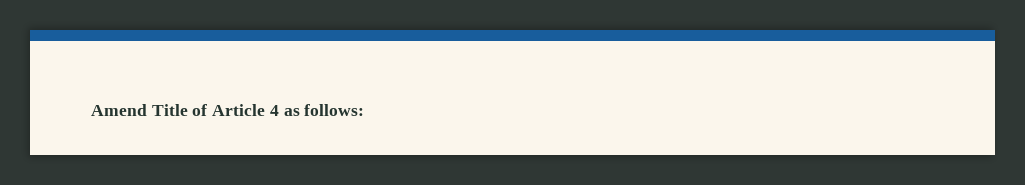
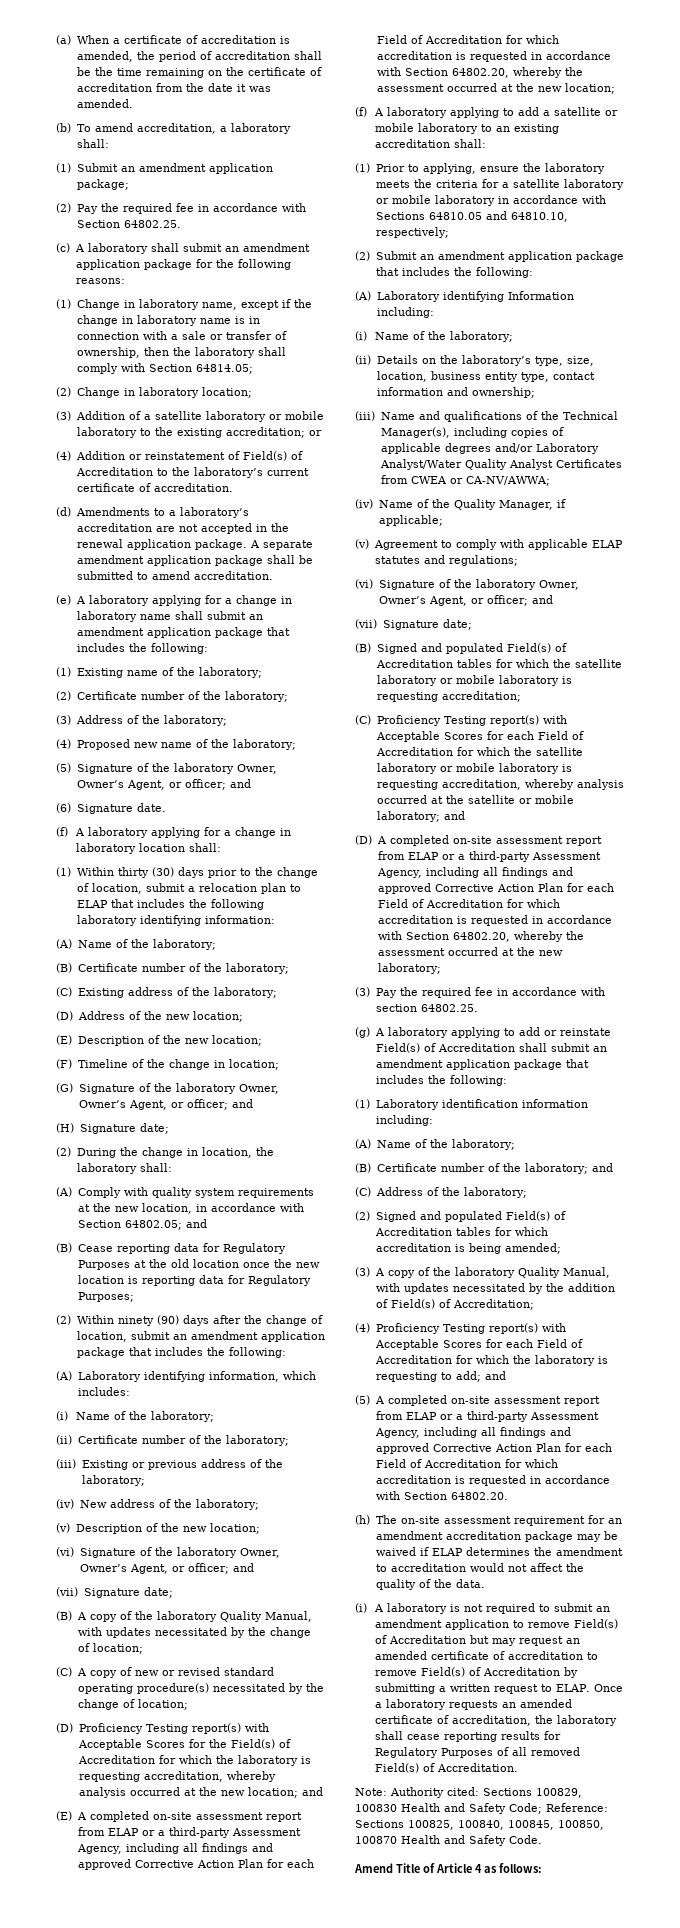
+ (a) When a certificate of accreditation is amended, the period of accreditation shall be the time remaining on the certificate of accreditation from the date it was amended.
+ (b) To amend accreditation, a laboratory shall:
+ (1) Submit an amendment application package;
+ (2) Pay the required fee in accordance with Section 64802.25.
+ (c) A laboratory shall submit an amendment application package for the following reasons:
+ (1) Change in laboratory name, except if the change in laboratory name is in connection with a sale or transfer of ownership, then the laboratory shall comply with Section 64814.05;
+ (2) Change in laboratory location;
+ (3) Addition of a satellite laboratory or mobile laboratory to the existing accreditation; or
+ (4) Addition or reinstatement of Field(s) of Accreditation to the laboratory’s current certificate of accreditation.
+ (d) Amendments to a laboratory’s accreditation are not accepted in the renewal application package. A separate amendment application package shall be submitted to amend accreditation.
+ (e) A laboratory applying for a change in laboratory name shall submit an amendment application package that includes the following:
+ (1) Existing name of the laboratory;
+ (2) Certificate number of the laboratory;
+ (3) Address of the laboratory;
+ (4) Proposed new name of the laboratory;
+ (5) Signature of the laboratory Owner, Owner’s Agent, or officer; and
+ (6) Signature date.
+ (f) A laboratory applying for a change in laboratory location shall:
+ (1) Within thirty (30) days prior to the change of location, submit a relocation plan to ELAP that includes the following laboratory identifying information:
+ (A) Name of the laboratory;
+ (B) Certificate number of the laboratory;
+ (C) Existing address of the laboratory;
+ (D) Address of the new location;
+ (E) Description of the new location;
+ (F) Timeline of the change in location;
+ (G) Signature of the laboratory Owner, Owner’s Agent, or officer; and
+ (H) Signature date;
+ (2) During the change in location, the laboratory shall:
+ (A) Comply with quality system requirements at the new location, in accordance with Section 64802.05; and
+ (B) Cease reporting data for Regulatory Purposes at the old location once the new location is reporting data for Regulatory Purposes;
+ (2) Within ninety (90) days after the change of location, submit an amendment application package that includes the following:
+ (A) Laboratory identifying information, which includes:
+ (i) Name of the laboratory;
+ (ii) Certificate number of the laboratory;
+ (iii) Existing or previous address of the laboratory;
+ (iv) New address of the laboratory;
+ (v) Description of the new location;
+ (vi) Signature of the laboratory Owner, Owner’s Agent, or officer; and
+ (vii) Signature date;
+ (B) A copy of the laboratory Quality Manual, with updates necessitated by the change of location;
+ (C) A copy of new or revised standard operating procedure(s) necessitated by the change of location;
+ (D) Proficiency Testing report(s) with Acceptable Scores for the Field(s) of Accreditation for which the laboratory is requesting accreditation, whereby analysis occurred at the new location; and
+ (E) A completed on-site assessment report from ELAP or a third-party Assessment Agency, including all findings and approved Corrective Action Plan for each Field of Accreditation for which accreditation is requested in accordance with Section 64802.20, whereby the assessment occurred at the new location;
+ (f) A laboratory applying to add a satellite or mobile laboratory to an existing accreditation shall:
+ (1) Prior to applying, ensure the laboratory meets the criteria for a satellite laboratory or mobile laboratory in accordance with Sections 64810.05 and 64810.10, respectively;
+ (2) Submit an amendment application package that includes the following:
+ (A) Laboratory identifying Information including:
+ (i) Name of the laboratory;
+ (ii) Details on the laboratory’s type, size, location, business entity type, contact information and ownership;
+ (iii) Name and qualifications of the Technical Manager(s), including copies of applicable degrees and/or Laboratory Analyst/Water Quality Analyst Certificates from CWEA or CA-NV/AWWA;
+ (iv) Name of the Quality Manager, if applicable;
+ (v) Agreement to comply with applicable ELAP statutes and regulations;
+ (vi) Signature of the laboratory Owner, Owner’s Agent, or officer; and
+ (vii) Signature date;
+ (B) Signed and populated Field(s) of Accreditation tables for which the satellite laboratory or mobile laboratory is requesting accreditation;
+ (C) Proficiency Testing report(s) with Acceptable Scores for each Field of Accreditation for which the satellite laboratory or mobile laboratory is requesting accreditation, whereby analysis occurred at the satellite or mobile laboratory; and
+ (D) A completed on-site assessment report from ELAP or a third-party Assessment Agency, including all findings and approved Corrective Action Plan for each Field of Accreditation for which accreditation is requested in accordance with Section 64802.20, whereby the assessment occurred at the new laboratory;
+ (3) Pay the required fee in accordance with section 64802.25.
+ (g) A laboratory applying to add or reinstate Field(s) of Accreditation shall submit an amendment application package that includes the following:
+ (1) Laboratory identification information including:
+ (A) Name of the laboratory;
+ (B) Certificate number of the laboratory; and
+ (C) Address of the laboratory;
+ (2) Signed and populated Field(s) of Accreditation tables for which accreditation is being amended;
+ (3) A copy of the laboratory Quality Manual, with updates necessitated by the addition of Field(s) of Accreditation;
+ (4) Proficiency Testing report(s) with Acceptable Scores for each Field of Accreditation for which the laboratory is requesting to add; and
+ (5) A completed on-site assessment report from ELAP or a third-party Assessment Agency, including all findings and approved Corrective Action Plan for each Field of Accreditation for which accreditation is requested in accordance with Section 64802.20.
+ (h) The on-site assessment requirement for an amendment accreditation package may be waived if ELAP determines the amendment to accreditation would not affect the quality of the data.
+ (i) A laboratory is not required to submit an amendment application to remove Field(s) of Accreditation but may request an amended certificate of accreditation to remove Field(s) of Accreditation by submitting a written request to ELAP. Once a laboratory requests an amended certificate of accreditation, the laboratory shall cease reporting results for Regulatory Purposes of all removed Field(s) of Accreditation.
+ Note: Authority cited: Sections 100829, 100830 Health and Safety Code; Reference: Sections 100825, 100840, 100845, 100850, 100870 Health and Safety Code.

